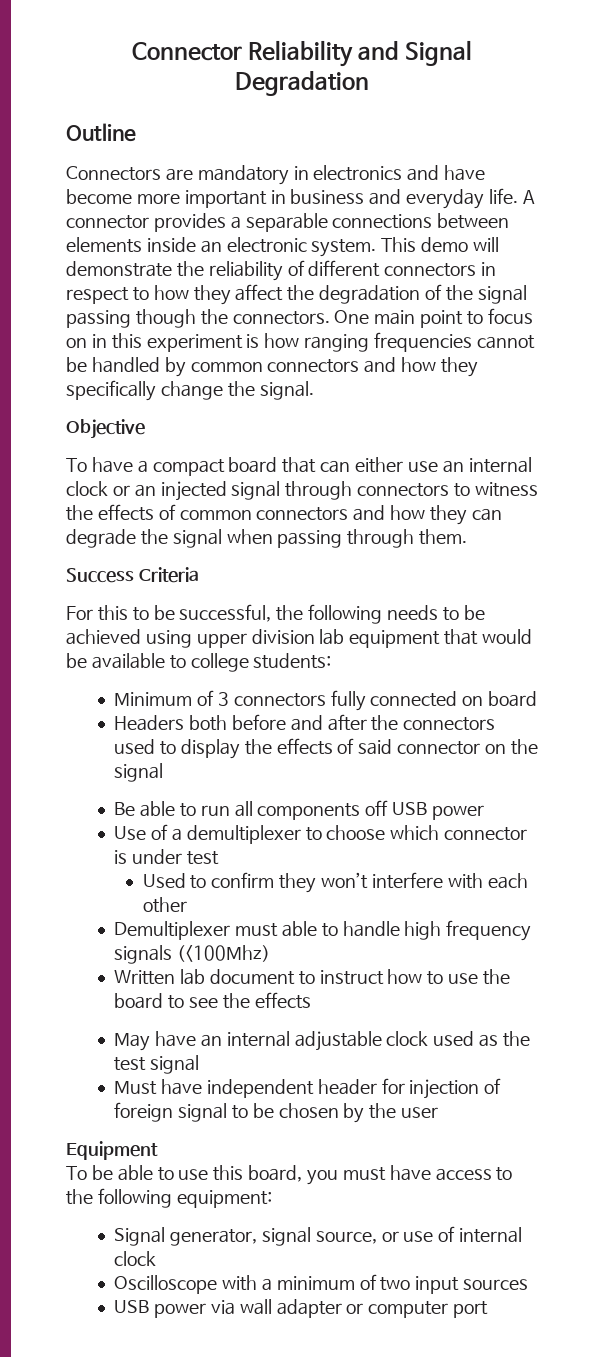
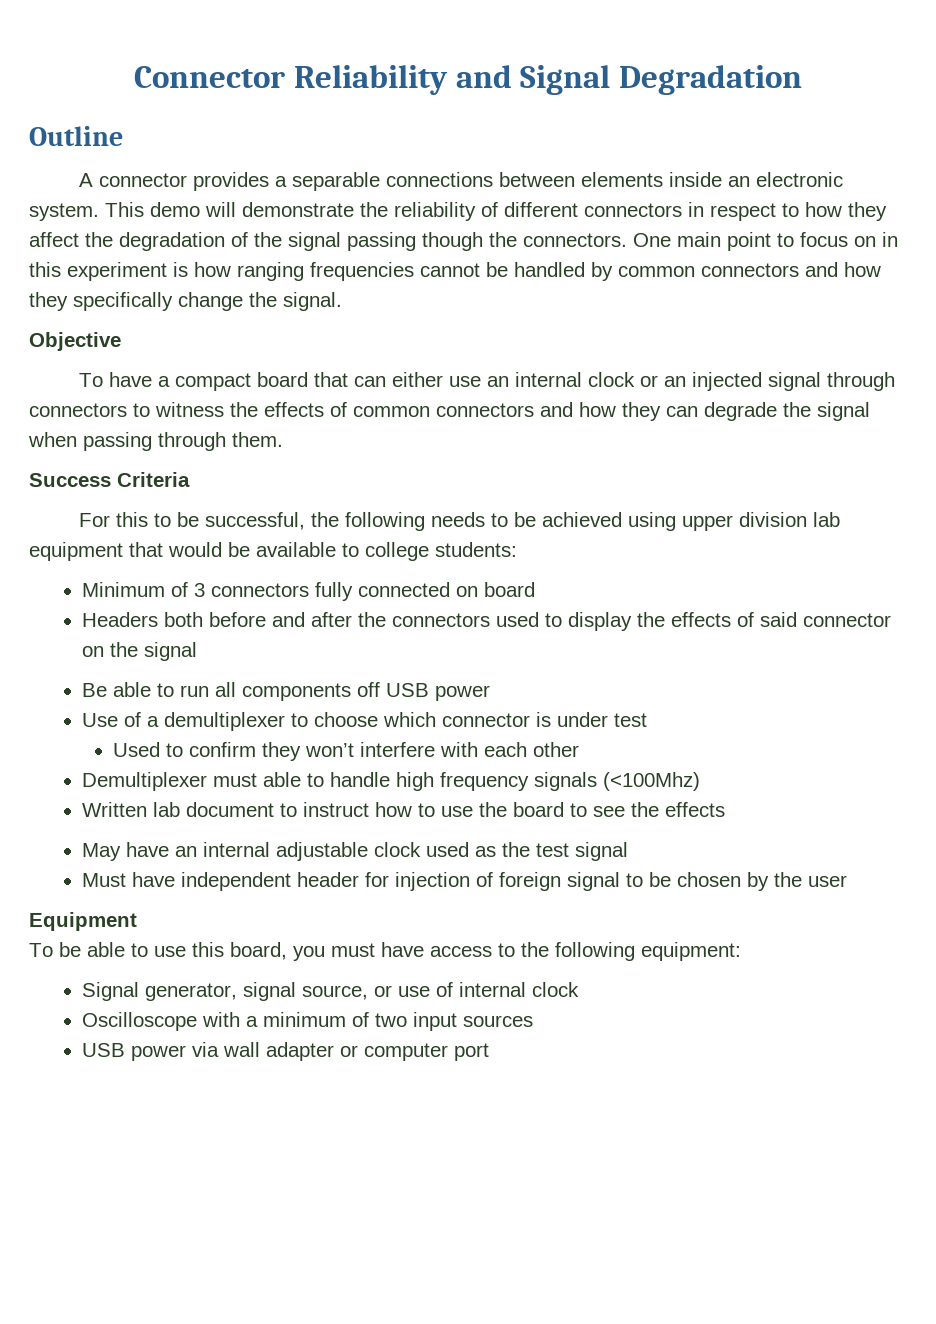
- Connectors are mandatory in electronics and have become more important in business and everyday life.

